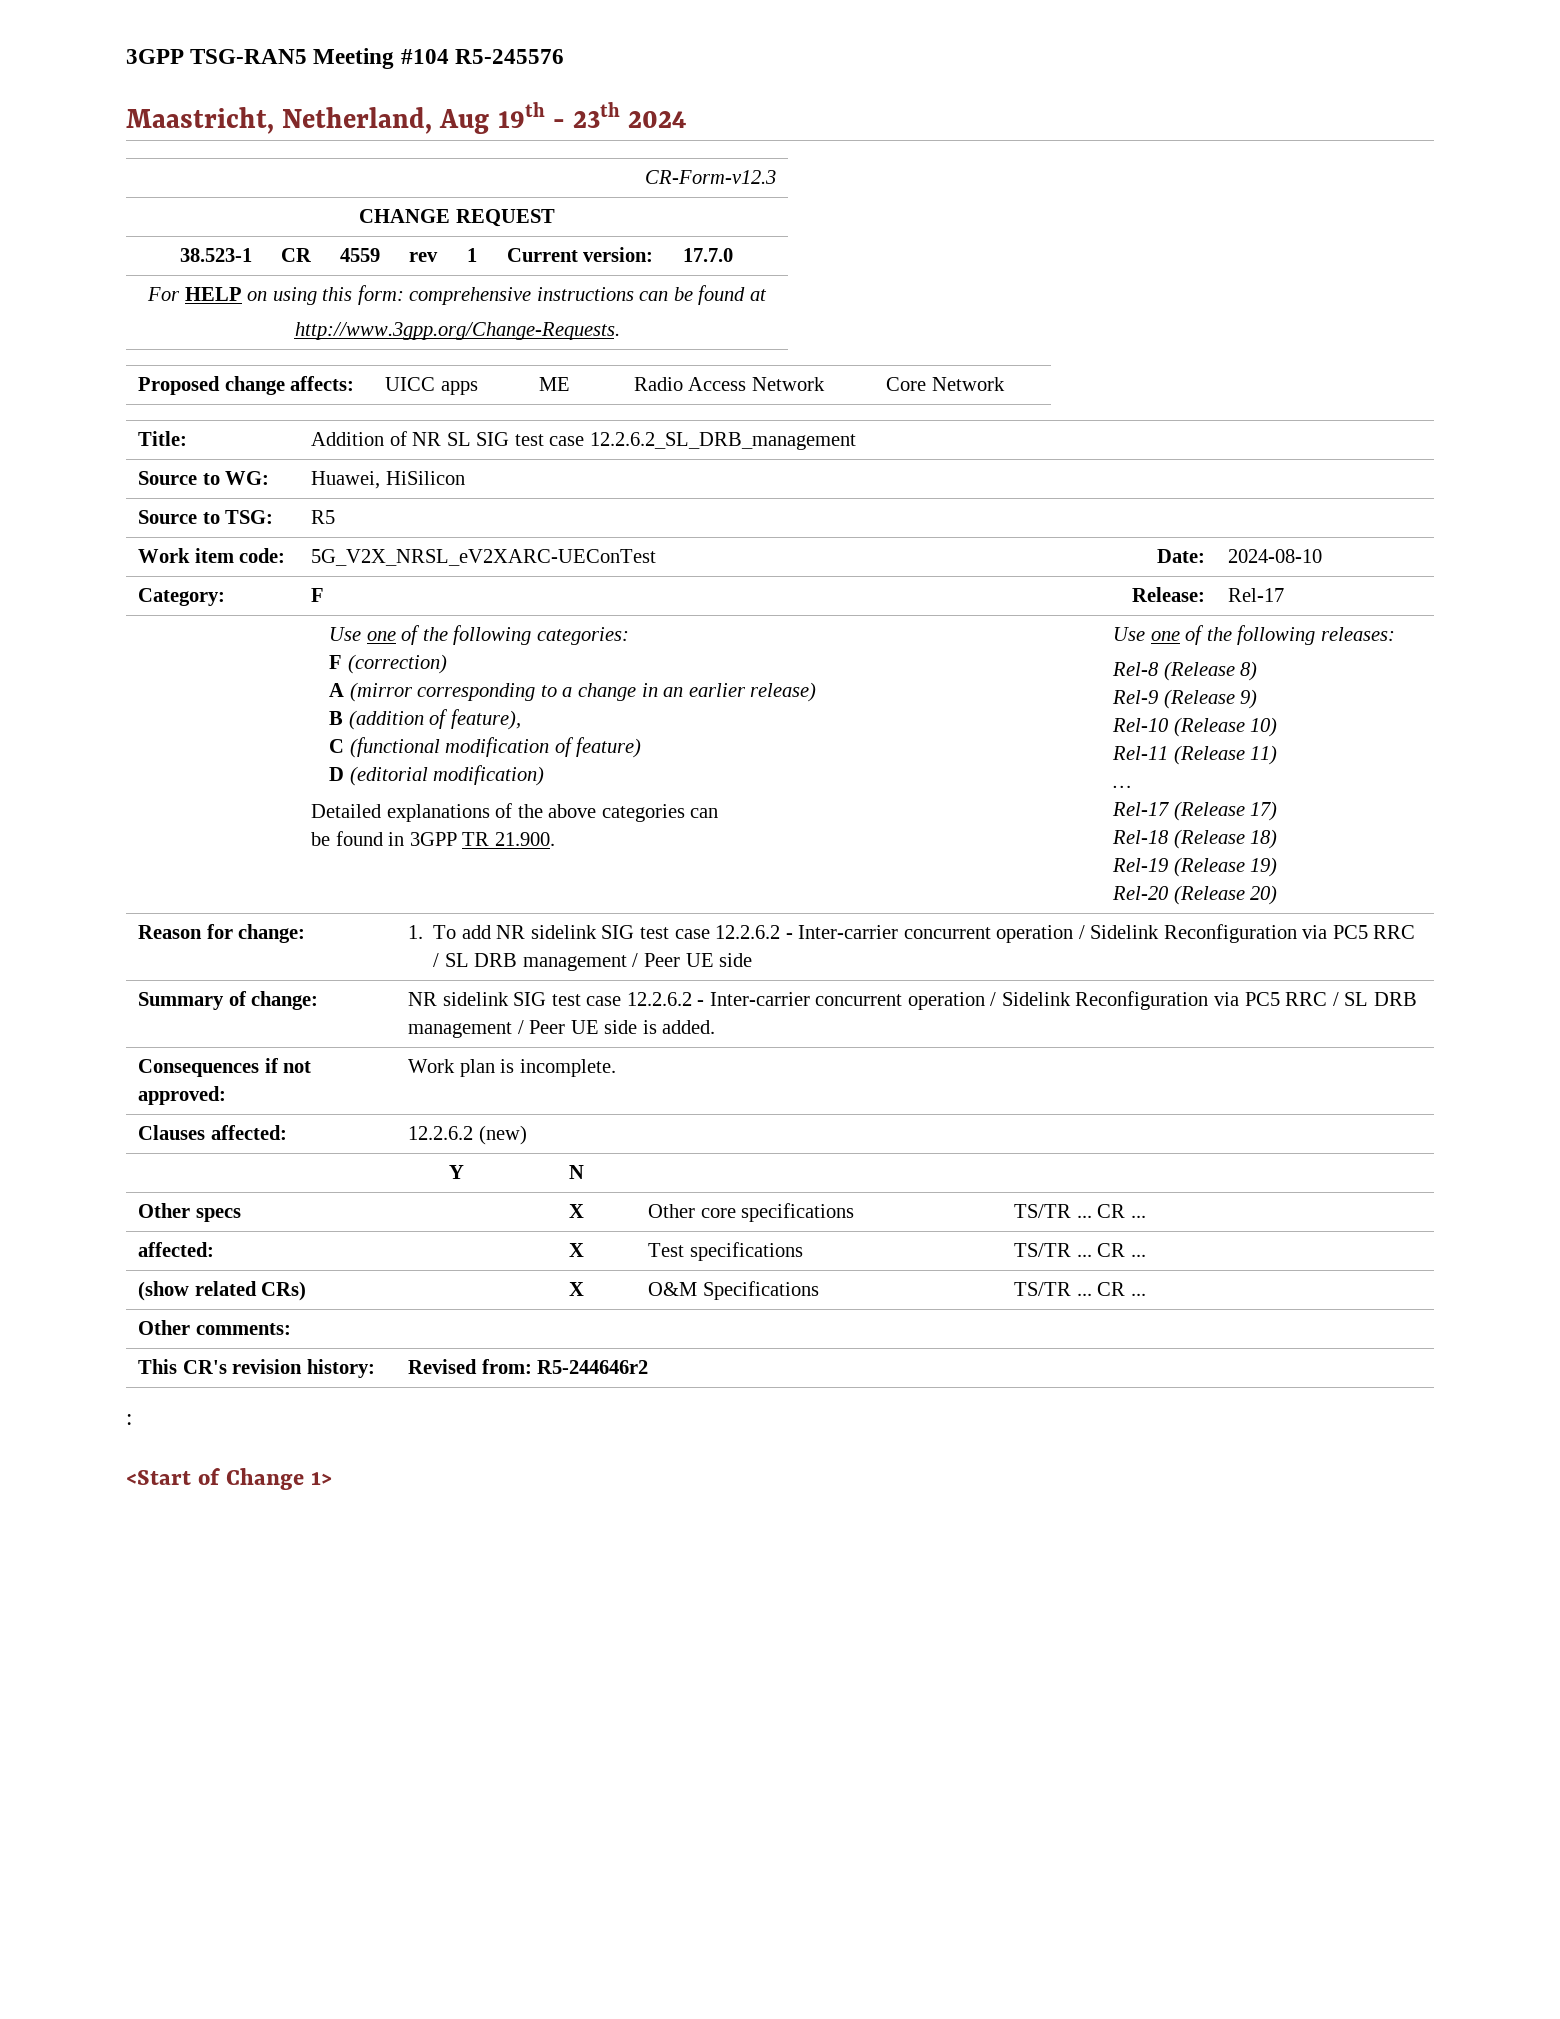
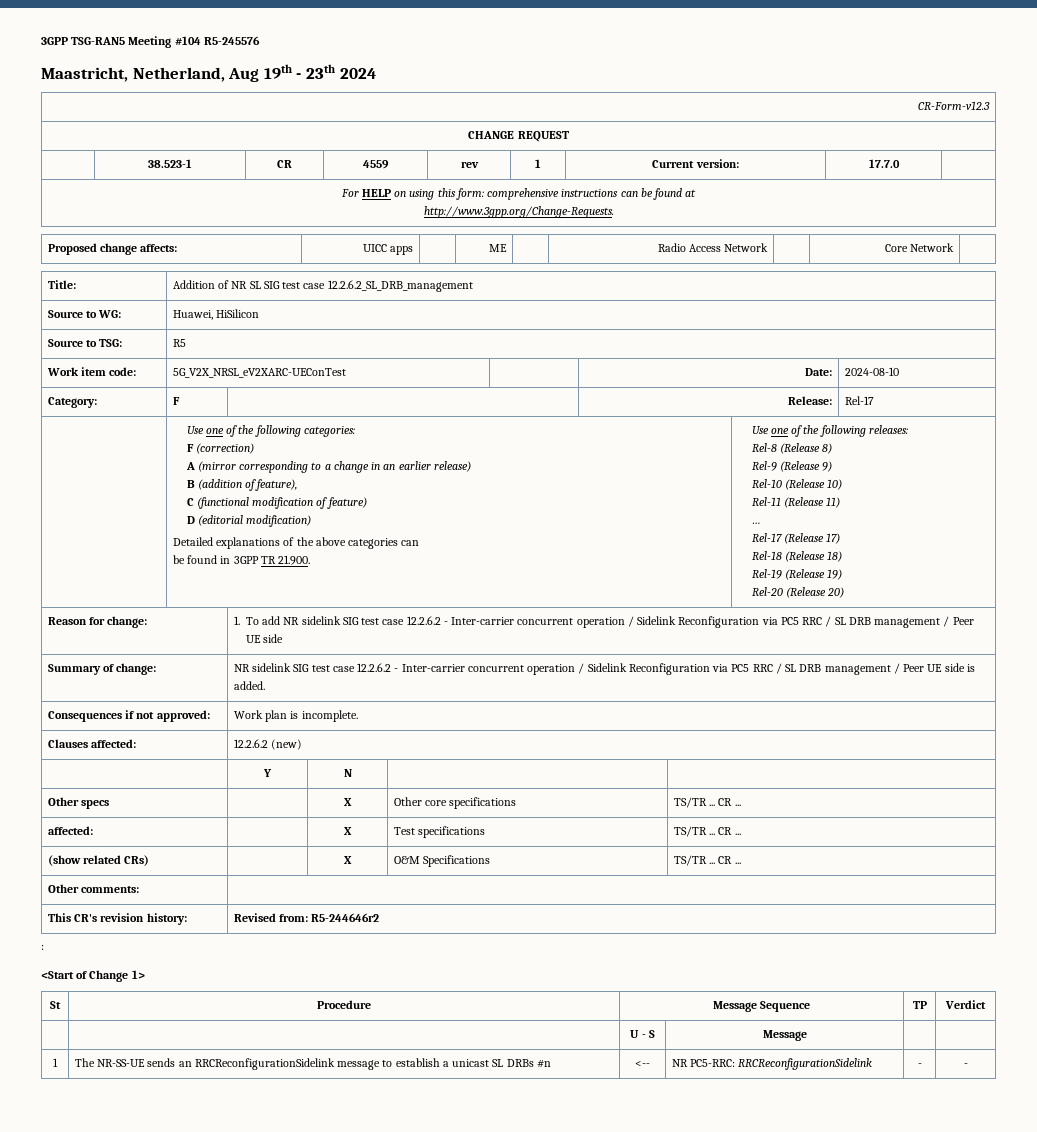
+ St | Procedure | Message Sequence | TP | Verdict
+ | | U - S | Message | |
+ 1 | The NR-SS-UE sends an RRCReconfigurationSidelink message to establish a unicast SL DRBs #n | <-- | NR PC5-RRC: RRCReconfigurationSidelink | - | -

